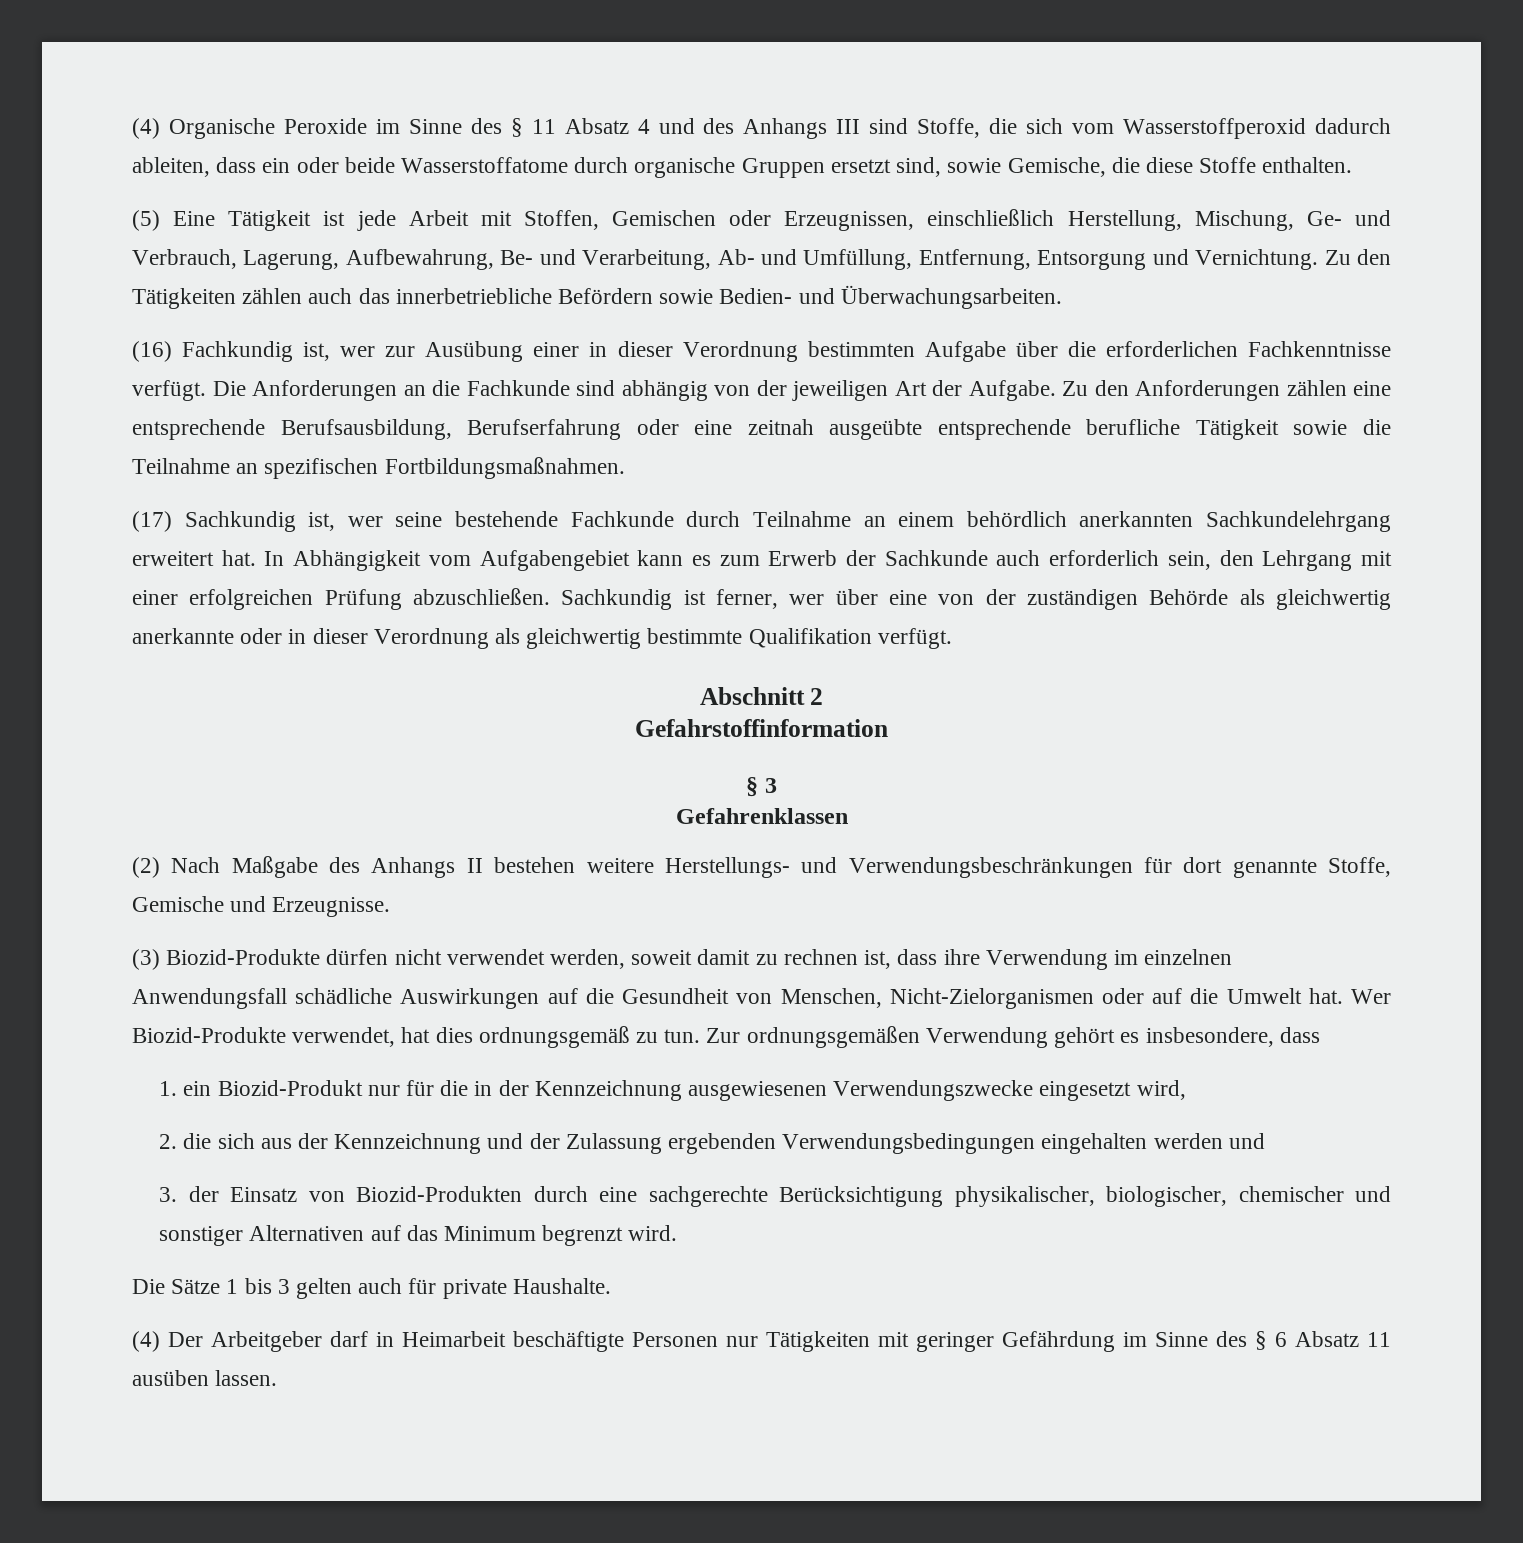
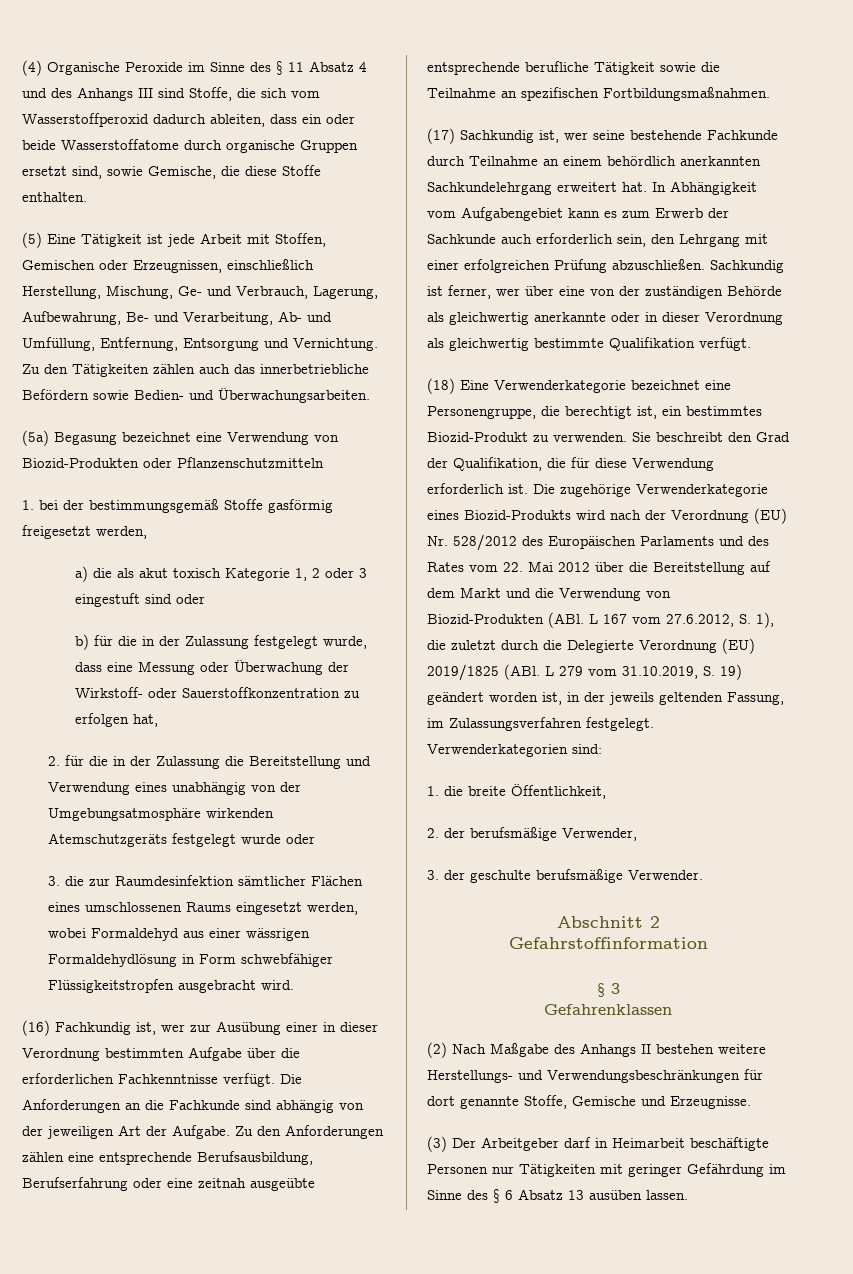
+ (5a) Begasung bezeichnet eine Verwendung von Biozid-Produkten oder Pflanzenschutzmitteln
+ 1. bei der bestimmungsgemäß Stoffe gasförmig freigesetzt werden,
+ a) die als akut toxisch Kategorie 1, 2 oder 3 eingestuft sind oder
+ b) für die in der Zulassung festgelegt wurde, dass eine Messung oder Überwachung der Wirkstoff- oder Sauerstoffkonzentration zu erfolgen hat,
+ 2. für die in der Zulassung die Bereitstellung und Verwendung eines unabhängig von der Umgebungsatmosphäre wirkenden Atemschutzgeräts festgelegt wurde oder
+ 3. die zur Raumdesinfektion sämtlicher Flächen eines umschlossenen Raums eingesetzt werden, wobei Formaldehyd aus einer wässrigen Formaldehydlösung in Form schwebfähiger Flüssigkeitstropfen ausgebracht wird.
+ (18) Eine Verwenderkategorie bezeichnet eine Personengruppe, die berechtigt ist, ein bestimmtes Biozid-Produkt zu verwenden. Sie beschreibt den Grad der Qualifikation, die für diese Verwendung erforderlich ist. Die zugehörige Verwenderkategorie eines Biozid-Produkts wird nach der Verordnung (EU) Nr. 528/2012 des Europäischen Parlaments und des Rates vom 22. Mai 2012 über die Bereitstellung auf dem Markt und die Verwendung von Biozid-Produkten (ABl. L 167 vom 27.6.2012, S. 1), die zuletzt durch die Delegierte Verordnung (EU) 2019/1825 (ABl. L 279 vom 31.10.2019, S. 19) geändert worden ist, in der jeweils geltenden Fassung, im Zulassungsverfahren festgelegt. Verwenderkategorien sind:
+ 1. die breite Öffentlichkeit,
+ 2. der berufsmäßige Verwender,
+ 3. der geschulte berufsmäßige Verwender.
- (3) Biozid-Produkte dürfen nicht verwendet werden, soweit damit zu rechnen ist, dass ihre Verwendung im einzelnen Anwendungsfall schädliche Auswirkungen auf die Gesundheit von Menschen, Nicht-Zielorganismen oder auf die Umwelt hat. Wer Biozid-Produkte verwendet, hat dies ordnungsgemäß zu tun. Zur ordnungsgemäßen Verwendung gehört es insbesondere, dass
- 1. ein Biozid-Produkt nur für die in der Kennzeichnung ausgewiesenen Verwendungszwecke eingesetzt wird,
- 2. die sich aus der Kennzeichnung und der Zulassung ergebenden Verwendungsbedingungen eingehalten werden und
- 3. der Einsatz von Biozid-Produkten durch eine sachgerechte Berücksichtigung physikalischer, biologischer, chemischer und sonstiger Alternativen auf das Minimum begrenzt wird.
- Die Sätze 1 bis 3 gelten auch für private Haushalte.
- (4) Der Arbeitgeber darf in Heimarbeit beschäftigte Personen nur Tätigkeiten mit geringer Gefährdung im Sinne des § 6 Absatz 11 ausüben lassen.
+ (3) Der Arbeitgeber darf in Heimarbeit beschäftigte Personen nur Tätigkeiten mit geringer Gefährdung im Sinne des § 6 Absatz 13 ausüben lassen.

